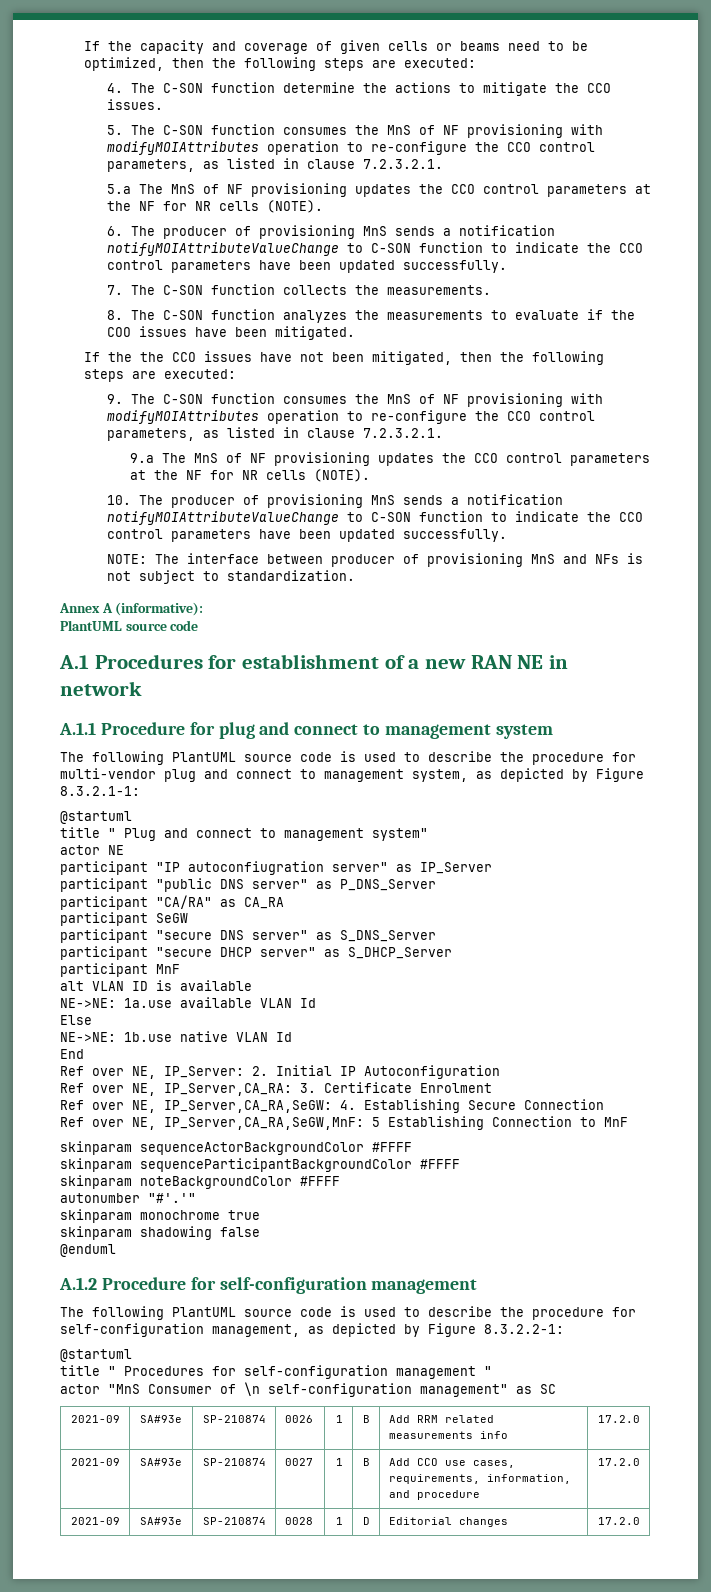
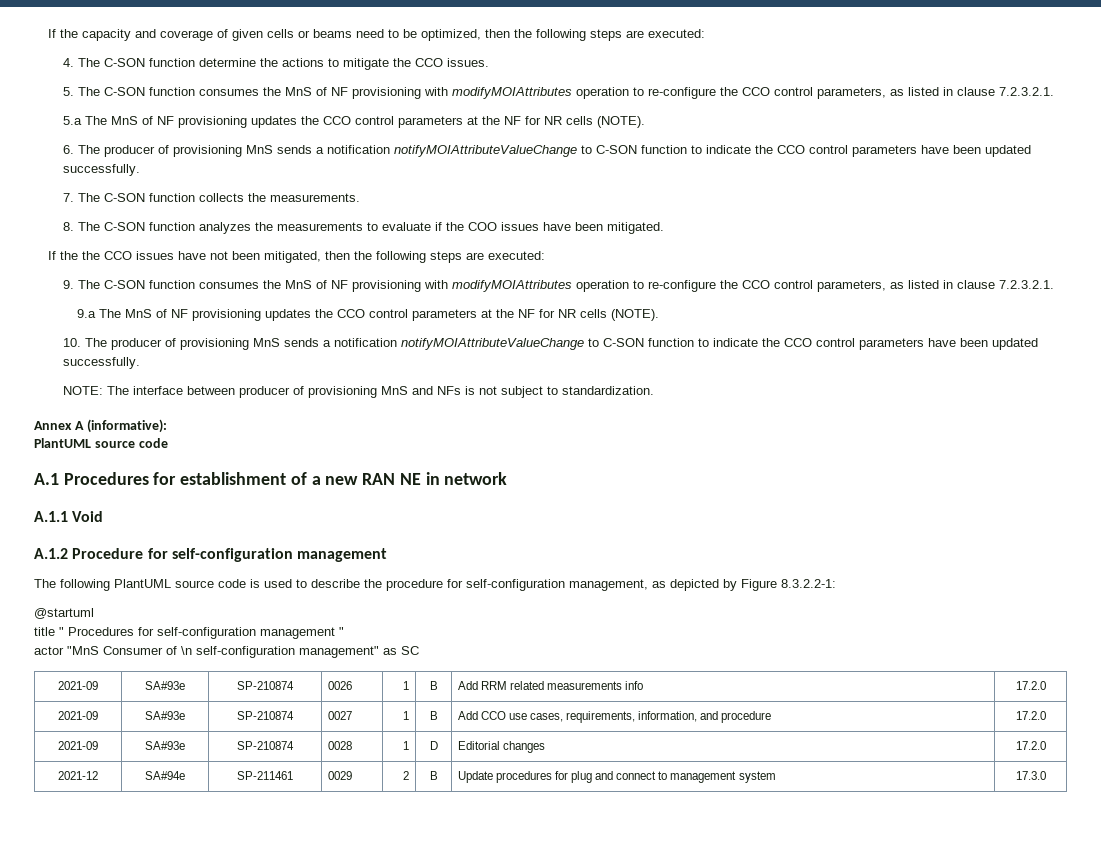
- A.1.1 Procedure for plug and connect to management system
- The following PlantUML source code is used to describe the procedure for multi-vendor plug and connect to management system, as depicted by Figure 8.3.2.1-1:
- @startuml
- title " Plug and connect to management system"
- actor NE
- participant "IP autoconfiugration server" as IP_Server
- participant "public DNS server" as P_DNS_Server
- participant "CA/RA" as CA_RA
- participant SeGW
- participant "secure DNS server" as S_DNS_Server
- participant "secure DHCP server" as S_DHCP_Server
- participant MnF
- alt VLAN ID is available
- NE->NE: 1a.use available VLAN Id
- Else
- NE->NE: 1b.use native VLAN Id
- End
- Ref over NE, IP_Server: 2. Initial IP Autoconfiguration
- Ref over NE, IP_Server,CA_RA: 3. Certificate Enrolment
- Ref over NE, IP_Server,CA_RA,SeGW: 4. Establishing Secure Connection
- Ref over NE, IP_Server,CA_RA,SeGW,MnF: 5 Establishing Connection to MnF
- skinparam sequenceActorBackgroundColor #FFFF
- skinparam sequenceParticipantBackgroundColor #FFFF
- skinparam noteBackgroundColor #FFFF
- autonumber "#'.'"
- skinparam monochrome true
- skinparam shadowing false
- @enduml
+ A.1.1 Void
+ 2021-12 | SA#94e | SP-211461 | 0029 | 2 | B | Update procedures for plug and connect to management system | 17.3.0

